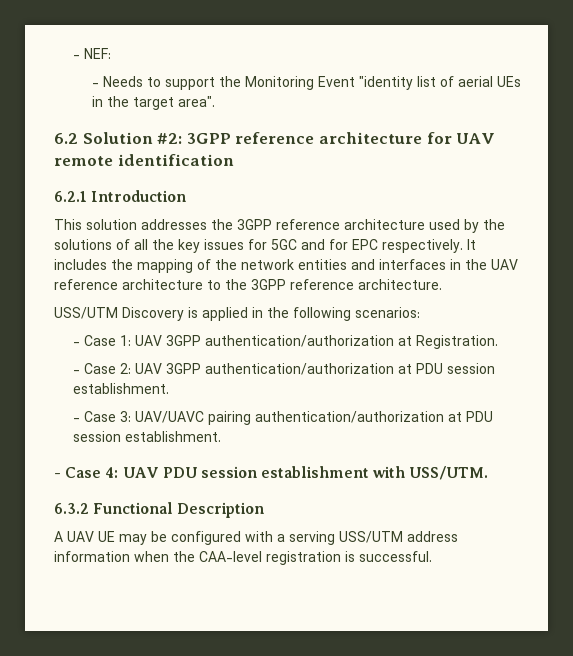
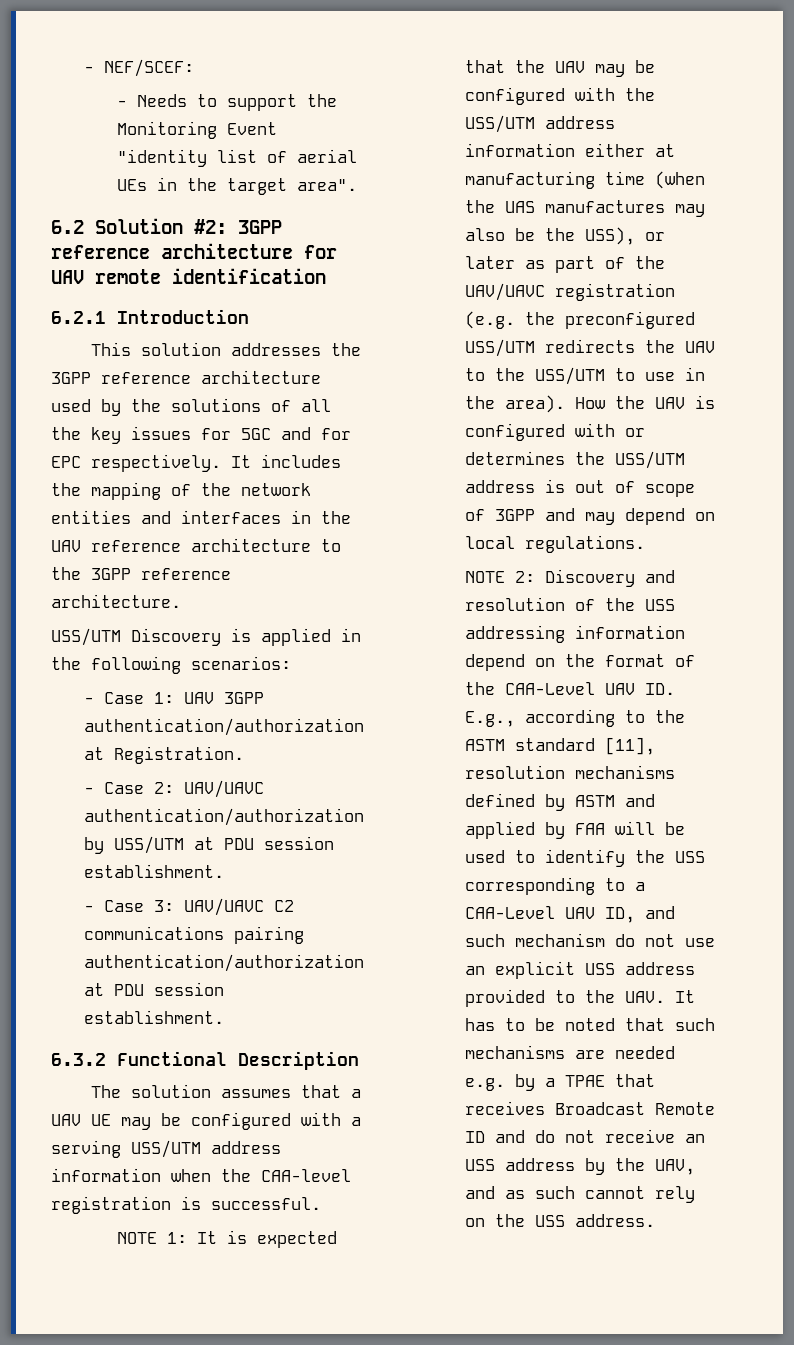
- - NEF:
+ - NEF/SCEF:
- - Case 2: UAV 3GPP authentication/authorization at PDU session establishment.
+ - Case 2: UAV/UAVC authentication/authorization by USS/UTM at PDU session establishment.
- - Case 3: UAV/UAVC pairing authentication/authorization at PDU session establishment.
+ - Case 3: UAV/UAVC C2 communications pairing authentication/authorization at PDU session establishment.
- - Case 4: UAV PDU session establishment with USS/UTM.
  6.3.2 Functional Description
- A UAV UE may be configured with a serving USS/UTM address information when the CAA-level registration is successful.
+ The solution assumes that a UAV UE may be configured with a serving USS/UTM address information when the CAA-level registration is successful.
+ NOTE 1: It is expected that the UAV may be configured with the USS/UTM address information either at manufacturing time (when the UAS manufactures may also be the USS), or later as part of the UAV/UAVC registration (e.g. the preconfigured USS/UTM redirects the UAV to the USS/UTM to use in the area). How the UAV is configured with or determines the USS/UTM address is out of scope of 3GPP and may depend on local regulations.
+ NOTE 2: Discovery and resolution of the USS addressing information depend on the format of the CAA-Level UAV ID. E.g., according to the ASTM standard [11], resolution mechanisms defined by ASTM and applied by FAA will be used to identify the USS corresponding to a CAA-Level UAV ID, and such mechanism do not use an explicit USS address provided to the UAV. It has to be noted that such mechanisms are needed e.g. by a TPAE that receives Broadcast Remote ID and do not receive an USS address by the UAV, and as such cannot rely on the USS address.

